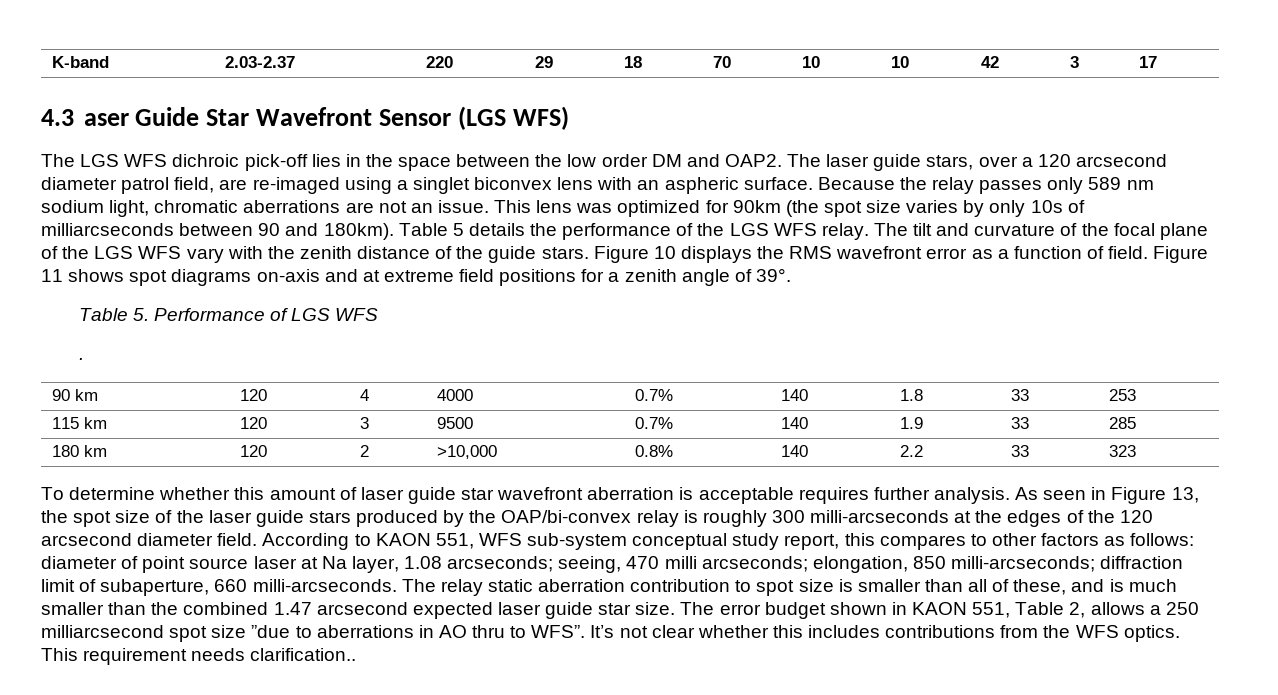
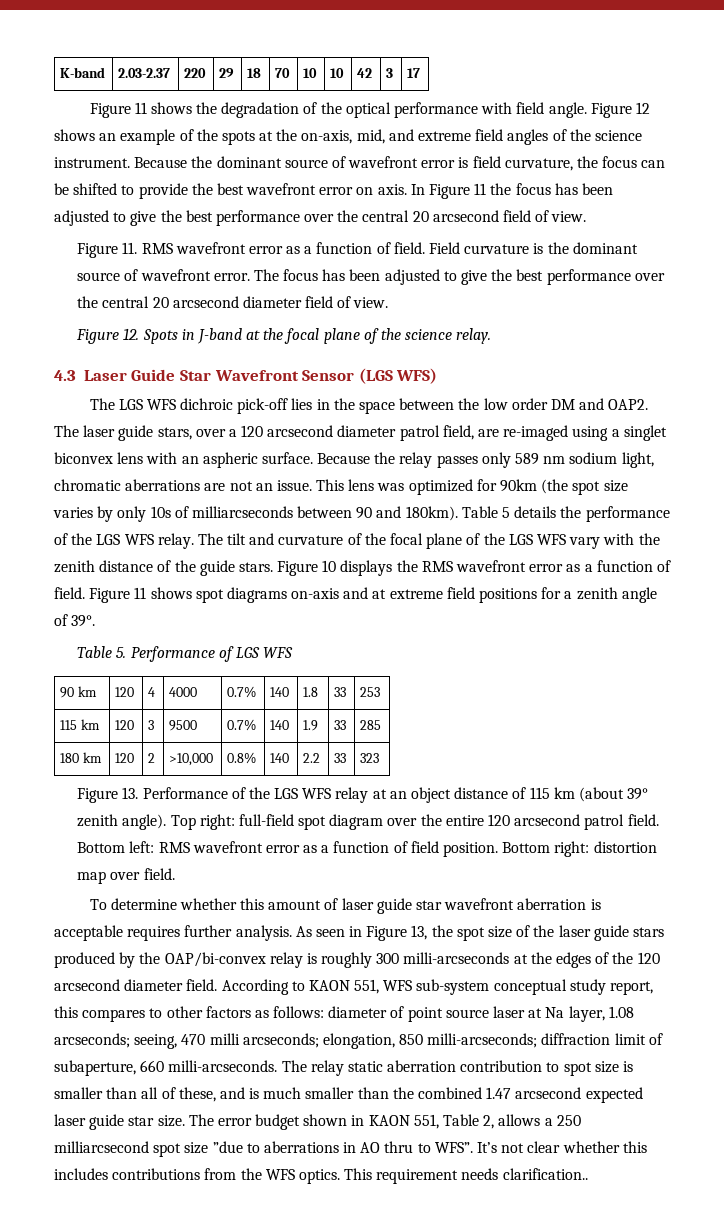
+ Figure 11 shows the degradation of the optical performance with field angle. Figure 12 shows an example of the spots at the on-axis, mid, and extreme field angles of the science instrument. Because the dominant source of wavefront error is field curvature, the focus can be shifted to provide the best wavefront error on axis. In Figure 11 the focus has been adjusted to give the best performance over the central 20 arcsecond field of view.
+ Figure 11. RMS wavefront error as a function of field. Field curvature is the dominant source of wavefront error. The focus has been adjusted to give the best performance over the central 20 arcsecond diameter field of view.
+ Figure 12. Spots in J-band at the focal plane of the science relay.
- 4.3 aser Guide Star Wavefront Sensor (LGS WFS)
+ 4.3 Laser Guide Star Wavefront Sensor (LGS WFS)
- .
+ Figure 13. Performance of the LGS WFS relay at an object distance of 115 km (about 39° zenith angle). Top right: full-field spot diagram over the entire 120 arcsecond patrol field. Bottom left: RMS wavefront error as a function of field position. Bottom right: distortion map over field.

